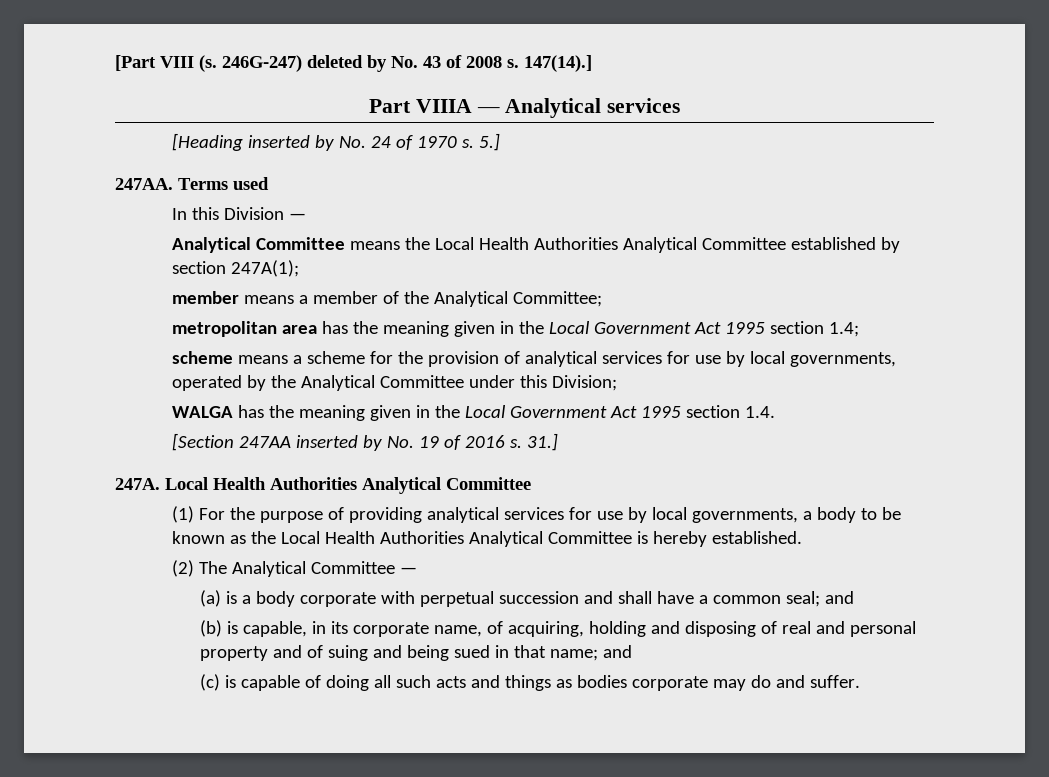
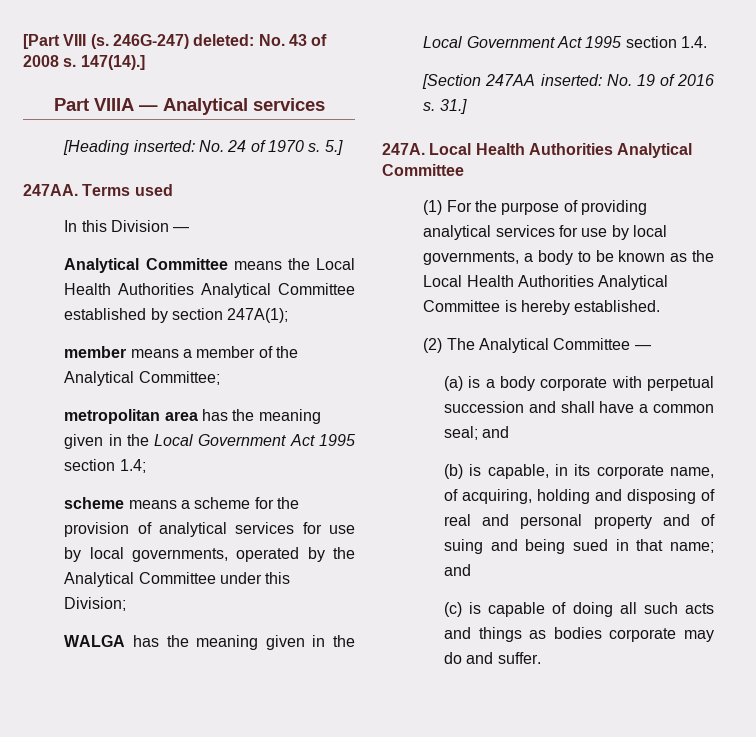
- 246G-247) deleted by No. 43 of 2008 s.
+ 246G-247) deleted: No. 43 of 2008 s.
- [Heading inserted by No. 24 of 1970 s.
+ [Heading inserted: No. 24 of 1970 s.
- [Section 247AA inserted by No. 19 of 2016 s.
+ [Section 247AA inserted: No. 19 of 2016 s.

